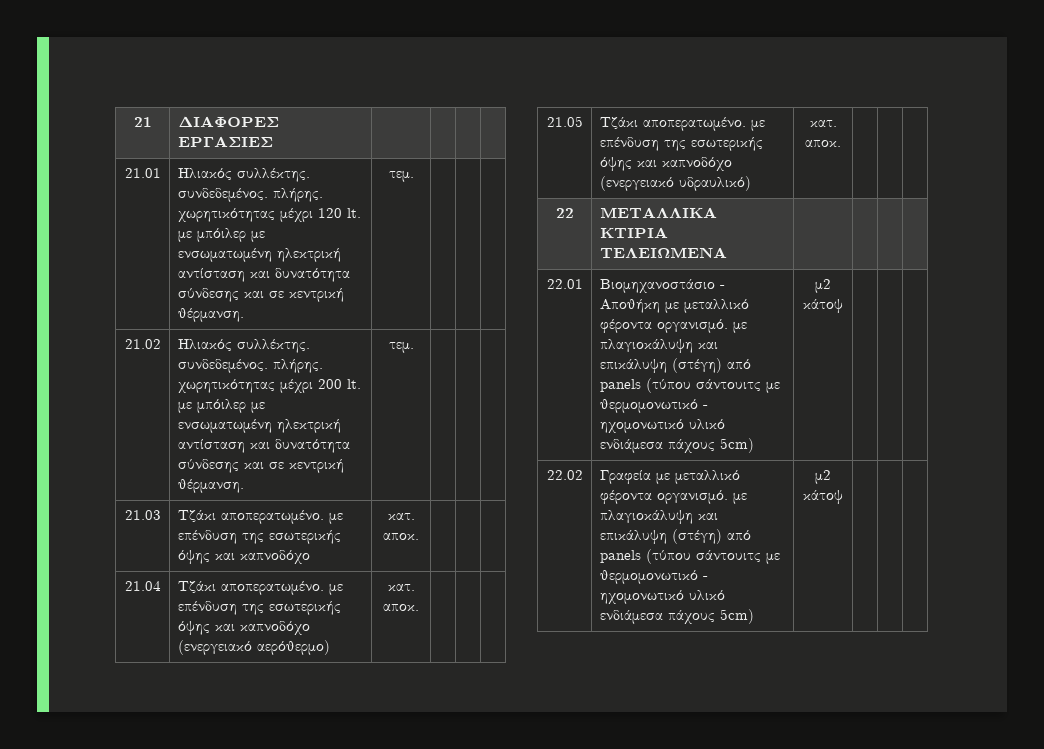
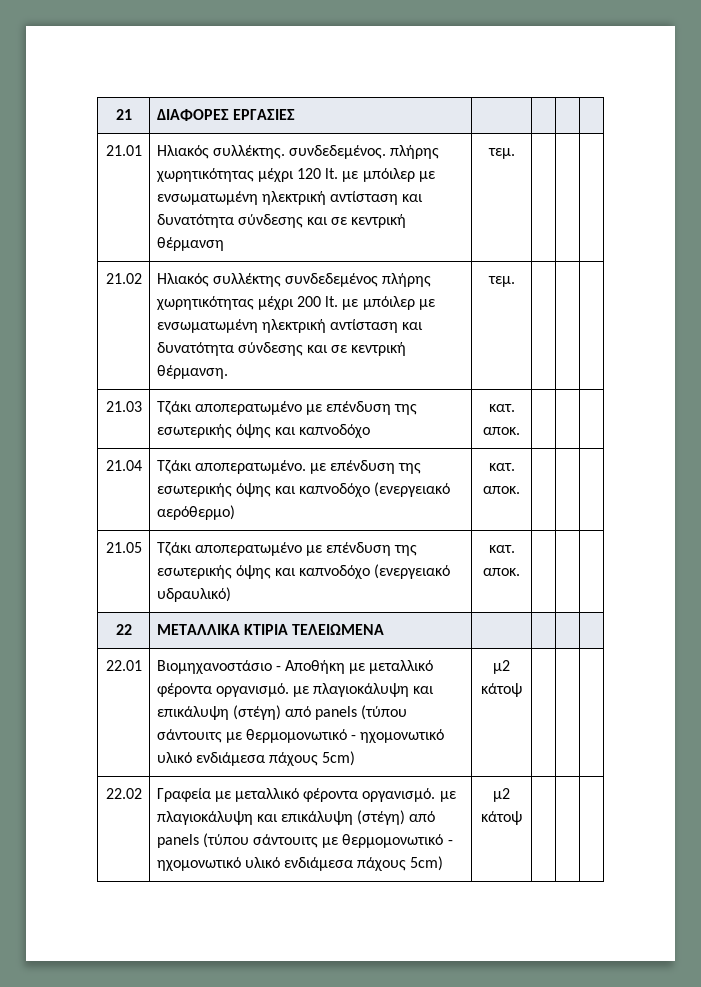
- 21.01 | Ηλιακός συλλέκτης. συνδεδεμένος. πλήρης. χωρητικότητας μέχρι 120 lt. με μπόιλερ με ενσωματωμένη ηλεκτρική αντίσταση και δυνατότητα σύνδεσης και σε κεντρική θέρμανση. | τεμ. | | |
+ 21.01 | Ηλιακός συλλέκτης. συνδεδεμένος. πλήρης χωρητικότητας μέχρι 120 lt. με μπόιλερ με ενσωματωμένη ηλεκτρική αντίσταση και δυνατότητα σύνδεσης και σε κεντρική θέρμανση | τεμ. | | |
- 21.02 | Ηλιακός συλλέκτης. συνδεδεμένος. πλήρης. χωρητικότητας μέχρι 200 lt. με μπόιλερ με ενσωματωμένη ηλεκτρική αντίσταση και δυνατότητα σύνδεσης και σε κεντρική θέρμανση. | τεμ. | | |
+ 21.02 | Ηλιακός συλλέκτης συνδεδεμένος πλήρης χωρητικότητας μέχρι 200 lt. με μπόιλερ με ενσωματωμένη ηλεκτρική αντίσταση και δυνατότητα σύνδεσης και σε κεντρική θέρμανση. | τεμ. | | |
- 21.03 | Τζάκι αποπερατωμένο. με επένδυση της εσωτερικής όψης και καπνοδόχο | κατ. αποκ. | | |
+ 21.03 | Τζάκι αποπερατωμένο με επένδυση της εσωτερικής όψης και καπνοδόχο | κατ. αποκ. | | |
- 21.05 | Τζάκι αποπερατωμένο. με επένδυση της εσωτερικής όψης και καπνοδόχο (ενεργειακό υδραυλικό) | κατ. αποκ. | | |
+ 21.05 | Τζάκι αποπερατωμένο με επένδυση της εσωτερικής όψης και καπνοδόχο (ενεργειακό υδραυλικό) | κατ. αποκ. | | |

